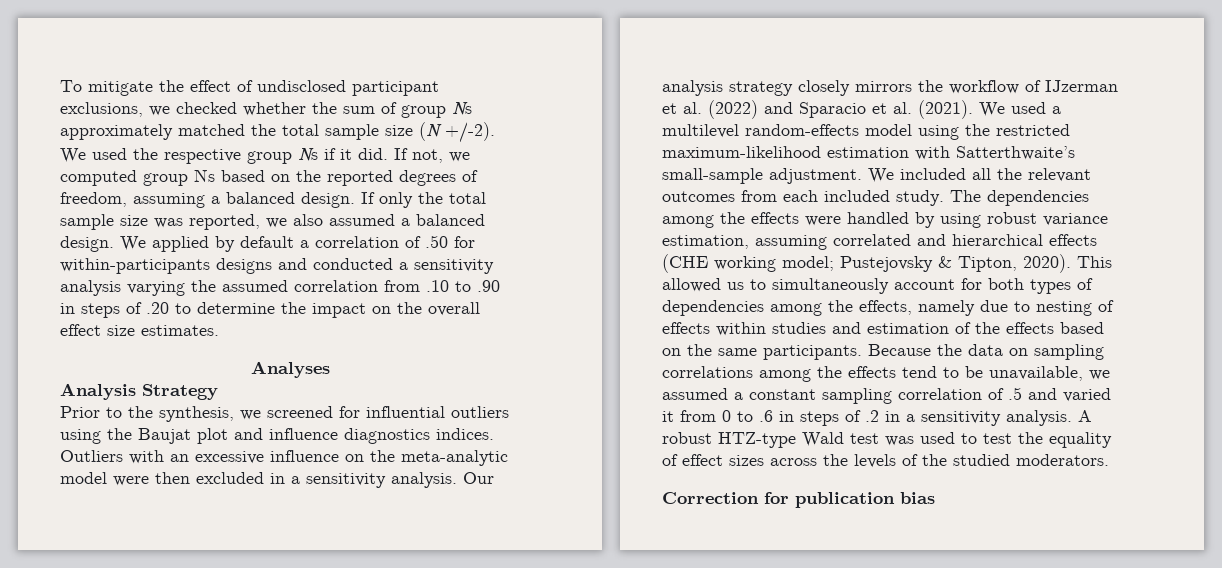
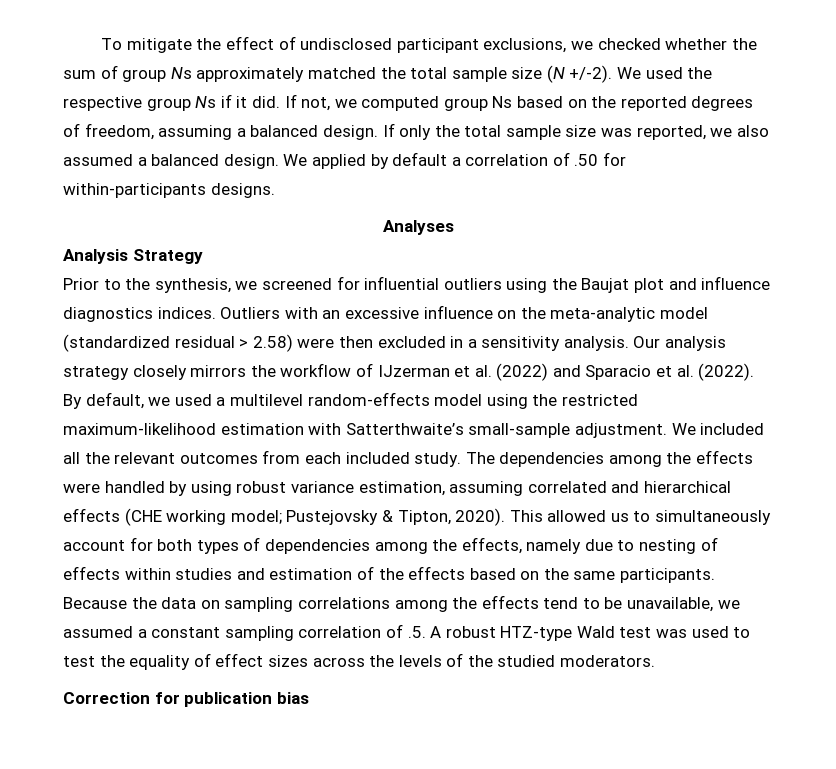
- We applied by default a correlation of .50 for within-participants designs and conducted a sensitivity analysis varying the assumed correlation from .10 to .90 in steps of .20 to determine the impact on the overall effect size estimates.
+ We applied by default a correlation of .50 for within-participants designs.
- Outliers with an excessive influence on the meta-analytic model were then excluded in a sensitivity analysis.
+ Outliers with an excessive influence on the meta-analytic model (standardized residual > 2.58) were then excluded in a sensitivity analysis.
- Our analysis strategy closely mirrors the workflow of IJzerman et al. (2022) and Sparacio et al. (2021). We used a multilevel random-effects model using the restricted maximum-likelihood estimation with Satterthwaite’s small-sample adjustment.
+ Our analysis strategy closely mirrors the workflow of IJzerman et al. (2022) and Sparacio et al. (2022). By default, we used a multilevel random-effects model using the restricted maximum-likelihood estimation with Satterthwaite’s small-sample adjustment.
- Because the data on sampling correlations among the effects tend to be unavailable, we assumed a constant sampling correlation of .5 and varied it from 0 to .6 in steps of .2 in a sensitivity analysis. A robust HTZ-type Wald test was used to test the equality of effect sizes across the levels of the studied moderators.
+ Because the data on sampling correlations among the effects tend to be unavailable, we assumed a constant sampling correlation of .5. A robust HTZ-type Wald test was used to test the equality of effect sizes across the levels of the studied moderators.

